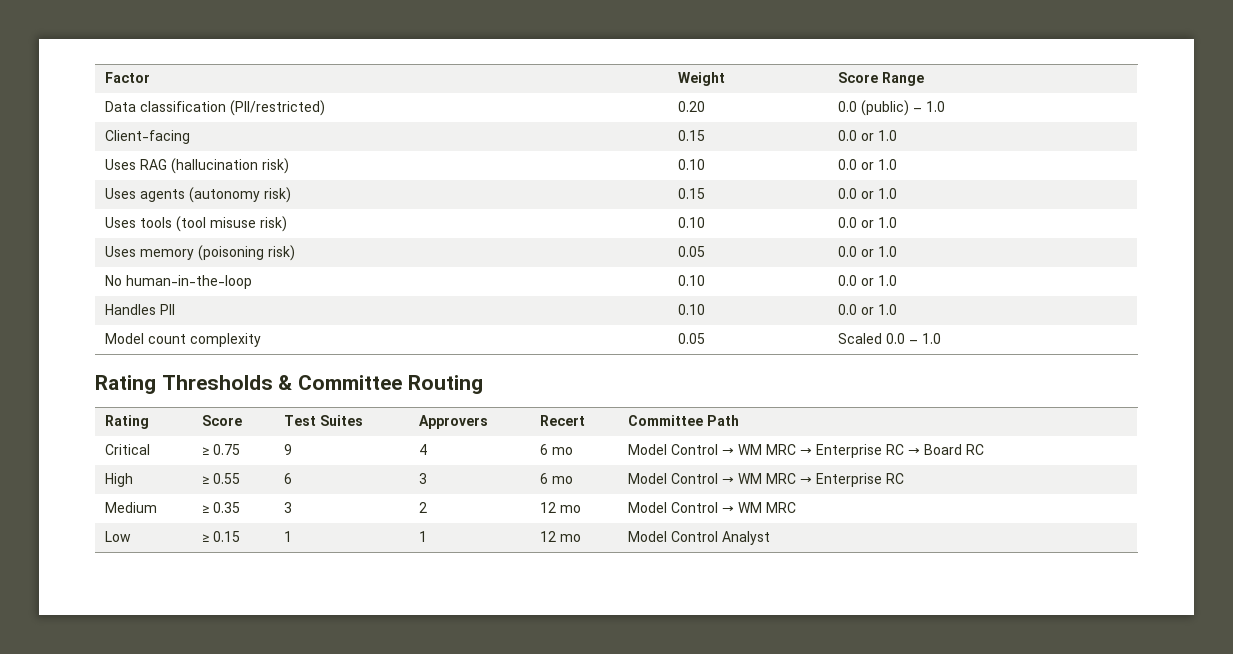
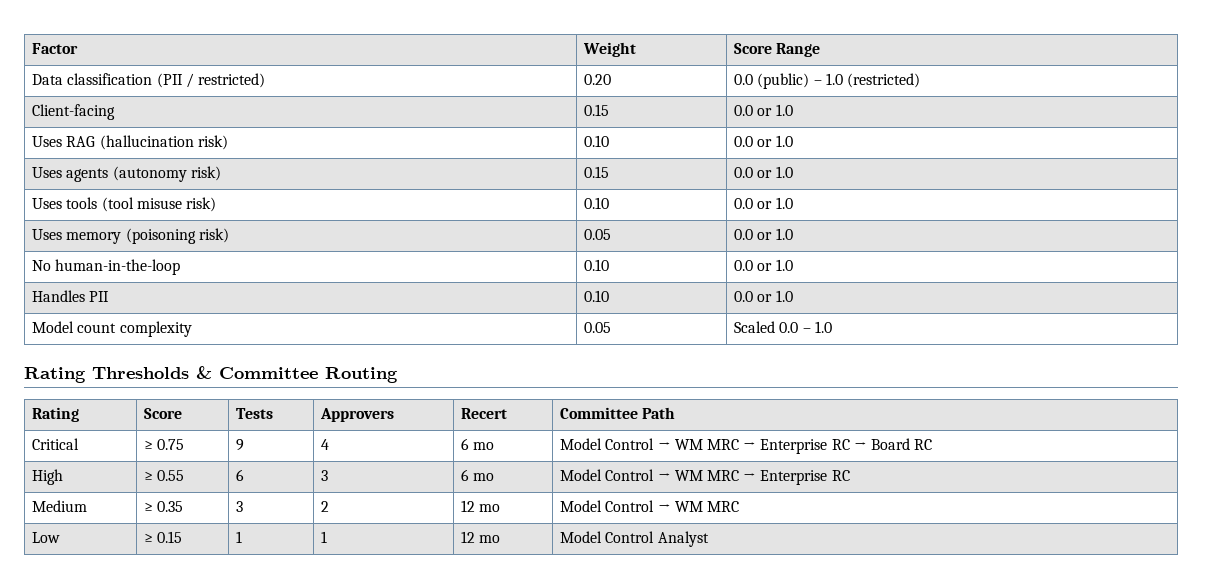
- Data classification (PII/restricted) | 0.20 | 0.0 (public) – 1.0
+ Data classification (PII / restricted) | 0.20 | 0.0 (public) – 1.0 (restricted)
- Rating | Score | Test Suites | Approvers | Recert | Committee Path
+ Rating | Score | Tests | Approvers | Recert | Committee Path

